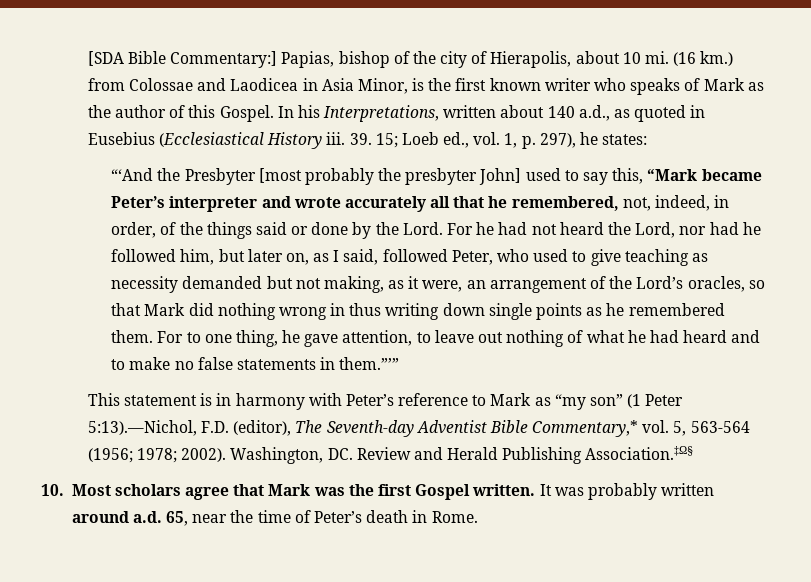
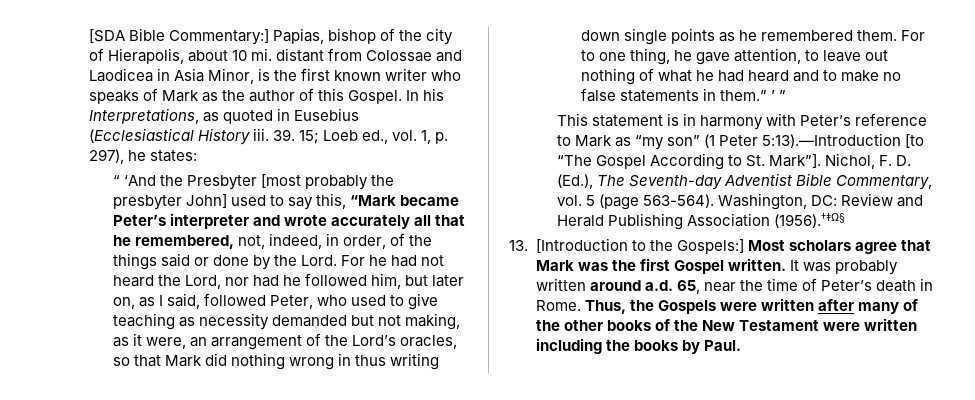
- [SDA Bible Commentary:] Papias, bishop of the city of Hierapolis, about 10 mi. (16 km.) from Colossae and Laodicea in Asia Minor, is the first known writer who speaks of Mark as the author of this Gospel.
+ [SDA Bible Commentary:] Papias, bishop of the city of Hierapolis, about 10 mi. distant from Colossae and Laodicea in Asia Minor, is the first known writer who speaks of Mark as the author of this Gospel.
- In his Interpretations, written about 140 a.d., as quoted in Eusebius (Ecclesiastical History iii.
+ In his Interpretations, as quoted in Eusebius (Ecclesiastical History iii.
- “‘And the Presbyter [most probably the presbyter John] used to say this, “Mark became Peter’s interpreter and wrote accurately all that he remembered, not, indeed, in order, of the things said or done by the Lord.
+ “ ‘And the Presbyter [most probably the presbyter John] used to say this, “Mark became Peter’s interpreter and wrote accurately all that he remembered, not, indeed, in order, of the things said or done by the Lord.
- For to one thing, he gave attention, to leave out nothing of what he had heard and to make no false statements in them.”’”
+ For to one thing, he gave attention, to leave out nothing of what he had heard and to make no false statements in them.” ’ ”
- This statement is in harmony with Peter’s reference to Mark as “my son” (1 Peter 5:13).—Nichol, F.D. (editor), The Seventh-day Adventist Bible Commentary,* vol. 5, 563-564 (1956; 1978; 2002). Washington, DC. Review and Herald Publishing Association.‡Ω§
- 10. Most scholars agree that Mark was the first Gospel written.
+ This statement is in harmony with Peter’s reference to Mark as “my son” (1 Peter 5:13).—Introduction [to “The Gospel According to St. Mark”]. Nichol, F. D. (Ed.), The Seventh-day Adventist Bible Commentary, vol. 5 (page 563-564). Washington, DC: Review and Herald Publishing Association (1956).†‡Ω§
+ 13. [Introduction to the Gospels:] Most scholars agree that Mark was the first Gospel written.
+ Thus, the Gospels were written after many of the other books of the New Testament were written including the books by Paul.

